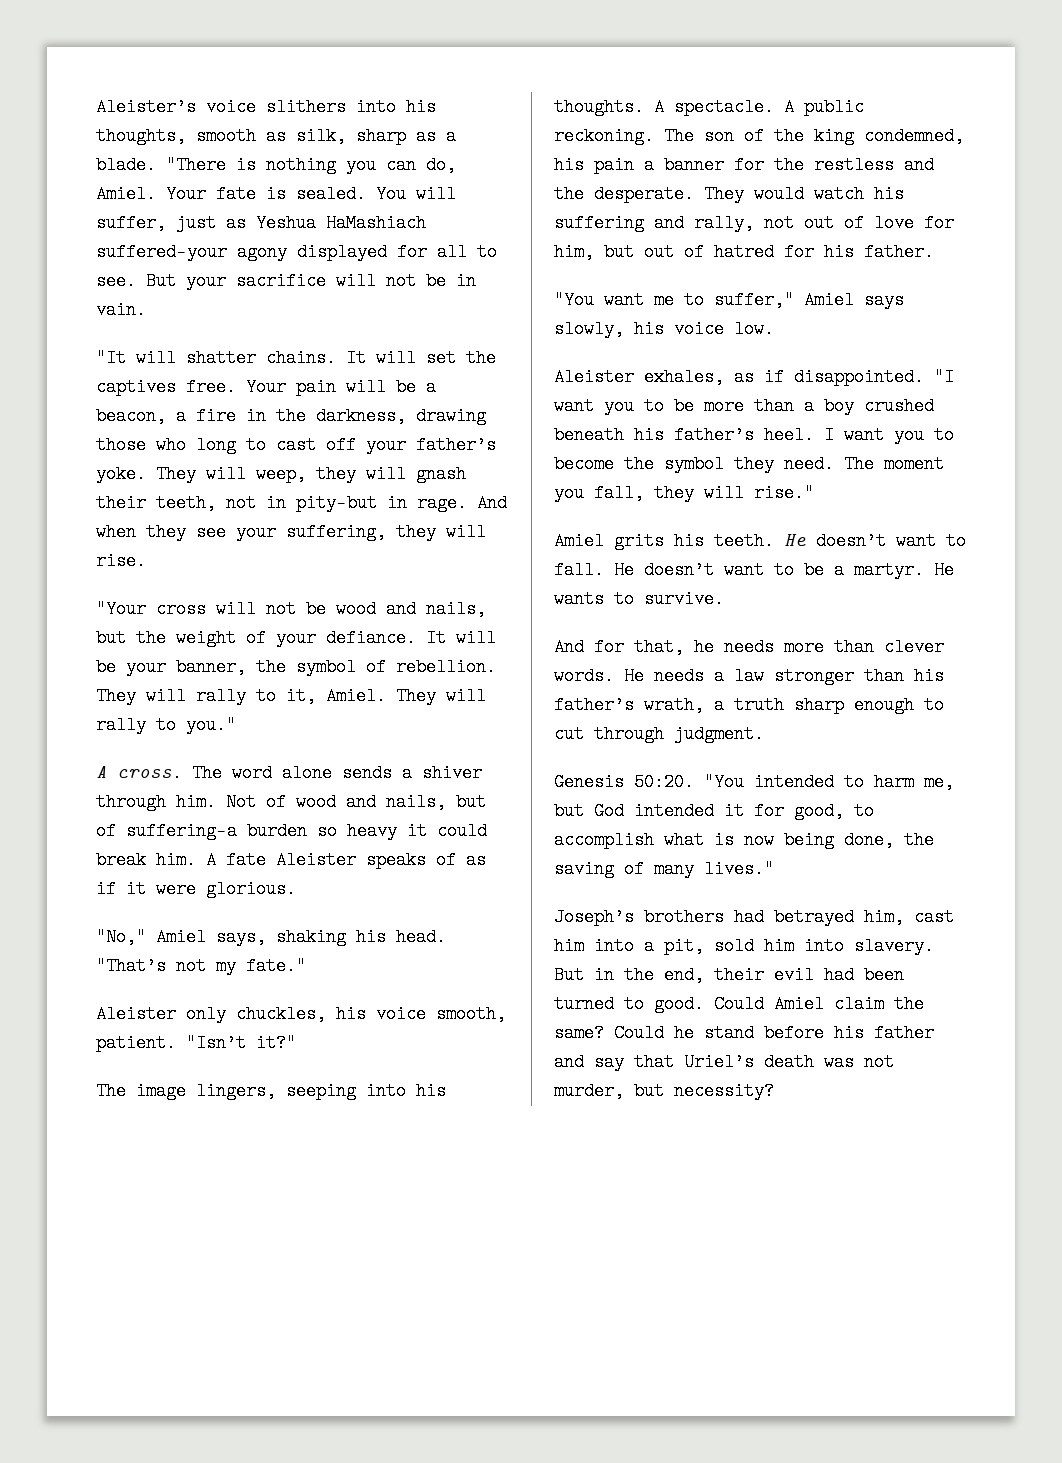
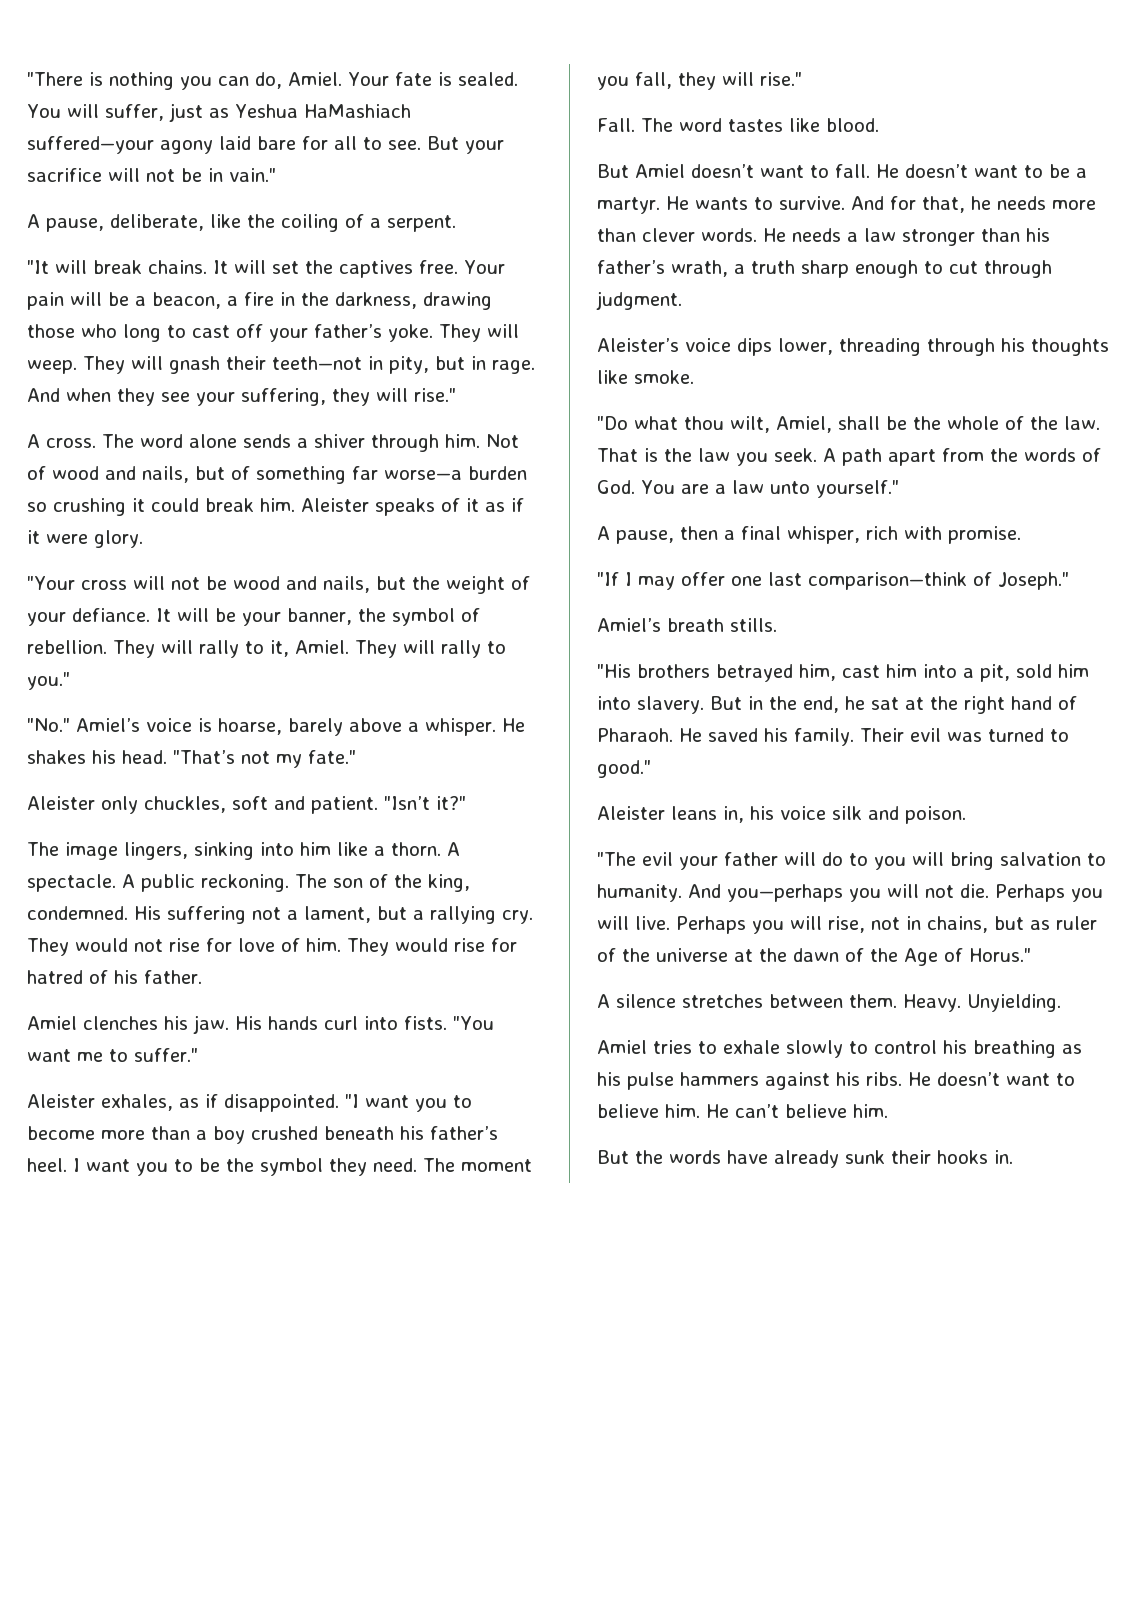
- Aleister’s voice slithers into his thoughts, smooth as silk, sharp as a blade.
- You will suffer, just as Yeshua HaMashiach suffered—your agony displayed for all to see.
+ You will suffer, just as Yeshua HaMashiach suffered—your agony laid bare for all to see.
- But your sacrifice will not be in vain.
+ But your sacrifice will not be in vain."
+ A pause, deliberate, like the coiling of a serpent.
- "It will shatter chains.
+ "It will break chains.
- They will weep, they will gnash their teeth, not in pity—but in rage.
+ They will weep. They will gnash their teeth—not in pity, but in rage.
- And when they see your suffering, they will rise.
+ And when they see your suffering, they will rise."
+ A cross. The word alone sends a shiver through him. Not of wood and nails, but of something far worse—a burden so crushing it could break him. Aleister speaks of it as if it were glory.
- A cross. The word alone sends a shiver through him. Not of wood and nails, but of suffering—a burden so heavy it could break him. A fate Aleister speaks of as if it were glorious.
- "No," Amiel says, shaking his head.
+ "No." Amiel’s voice is hoarse, barely above a whisper. He shakes his head.
- Aleister only chuckles, his voice smooth, patient.
+ Aleister only chuckles, soft and patient.
- The image lingers, seeping into his thoughts.
+ The image lingers, sinking into him like a thorn.
- The son of the king condemned, his pain a banner for the restless and the desperate. They would watch his suffering and rally, not out of love for him, but out of hatred for his father.
- "You want me to suffer," Amiel says slowly, his voice low.
+ The son of the king, condemned. His suffering not a lament, but a rallying cry. They would not rise for love of him. They would rise for hatred of his father.
+ Amiel clenches his jaw. His hands curl into fists. "You want me to suffer."
- "I want you to be more than a boy crushed beneath his father’s heel.
+ "I want you to become more than a boy crushed beneath his father’s heel.
- I want you to become the symbol they need.
+ I want you to be the symbol they need.
- Amiel grits his teeth. He doesn’t want to fall.
+ Fall. The word tastes like blood.
+ But Amiel doesn’t want to fall.
- He wants to survive.
- And for that, he needs more than clever words.
+ He wants to survive. And for that, he needs more than clever words.
- Genesis 50:20. "You intended to harm me, but God intended it for good, to accomplish what is now being done, the saving of many lives."
- Joseph’s brothers had betrayed him, cast him into a pit, sold him into slavery.
+ Aleister’s voice dips lower, threading through his thoughts like smoke.
+ "Do what thou wilt, Amiel, shall be the whole of the law. That is the law you seek. A path apart from the words of God. You are a law unto yourself."
+ A pause, then a final whisper, rich with promise.
+ "If I may offer one last comparison—think of Joseph."
+ Amiel’s breath stills.
+ "His brothers betrayed him, cast him into a pit, sold him into slavery.
- But in the end, their evil had been turned to good. Could Amiel claim the same? Could he stand before his father and say that Uriel’s death was not murder, but necessity?
+ But in the end, he sat at the right hand of Pharaoh. He saved his family. Their evil was turned to good."
+ Aleister leans in, his voice silk and poison.
+ "The evil your father will do to you will bring salvation to humanity. And you—perhaps you will not die. Perhaps you will live. Perhaps you will rise, not in chains, but as ruler of the universe at the dawn of the Age of Horus."
+ A silence stretches between them. Heavy. Unyielding.
+ Amiel tries to exhale slowly to control his breathing as his pulse hammers against his ribs. He doesn’t want to believe him. He can’t believe him.
+ But the words have already sunk their hooks in.

